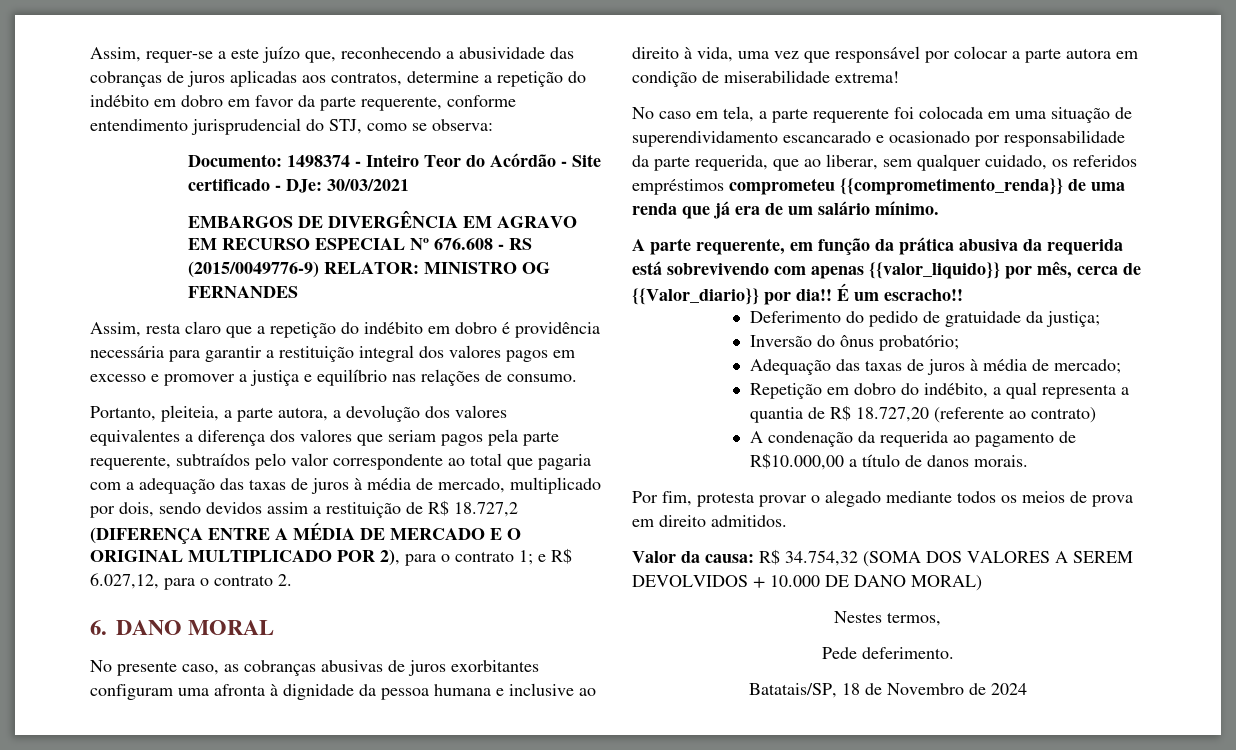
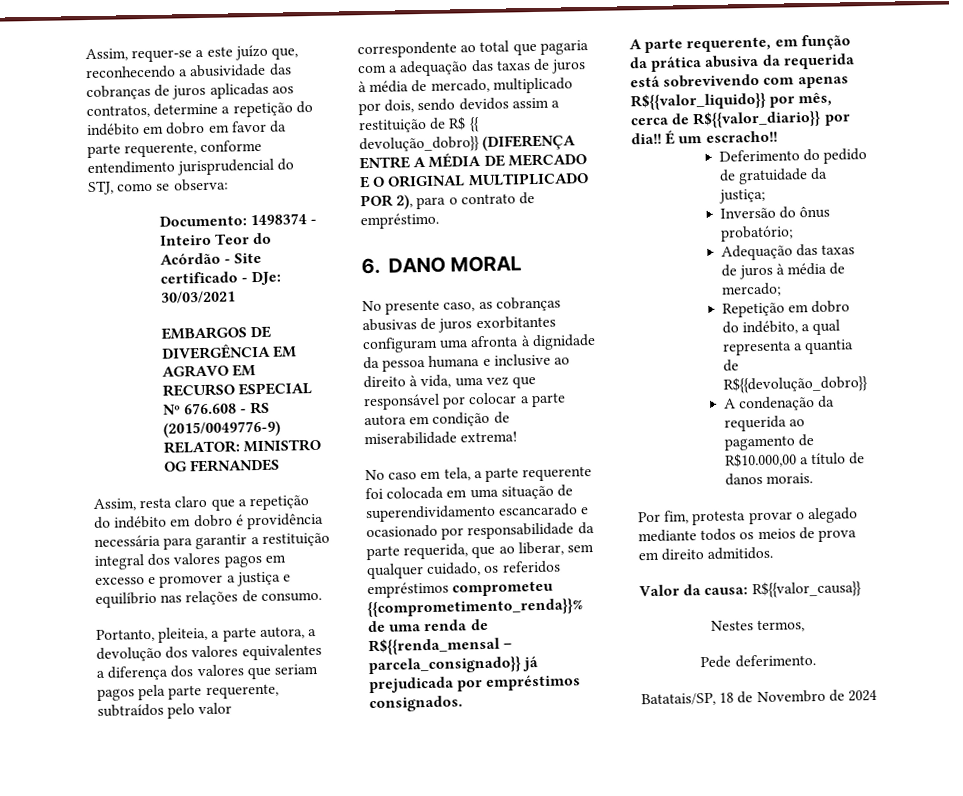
- Portanto, pleiteia, a parte autora, a devolução dos valores equivalentes a diferença dos valores que seriam pagos pela parte requerente, subtraídos pelo valor correspondente ao total que pagaria com a adequação das taxas de juros à média de mercado, multiplicado por dois, sendo devidos assim a restituição de R$ 18.727,2 (DIFERENÇA ENTRE A MÉDIA DE MERCADO E O ORIGINAL MULTIPLICADO POR 2), para o contrato 1; e R$ 6.027,12, para o contrato 2.
+ Portanto, pleiteia, a parte autora, a devolução dos valores equivalentes a diferença dos valores que seriam pagos pela parte requerente, subtraídos pelo valor correspondente ao total que pagaria com a adequação das taxas de juros à média de mercado, multiplicado por dois, sendo devidos assim a restituição de R$ {{ devolução_dobro}} (DIFERENÇA ENTRE A MÉDIA DE MERCADO E O ORIGINAL MULTIPLICADO POR 2), para o contrato de empréstimo.
- No caso em tela, a parte requerente foi colocada em uma situação de superendividamento escancarado e ocasionado por responsabilidade da parte requerida, que ao liberar, sem qualquer cuidado, os referidos empréstimos comprometeu {{comprometimento_renda}} de uma renda que já era de um salário mínimo.
+ No caso em tela, a parte requerente foi colocada em uma situação de superendividamento escancarado e ocasionado por responsabilidade da parte requerida, que ao liberar, sem qualquer cuidado, os referidos empréstimos comprometeu {{comprometimento_renda}}% de uma renda de R${{renda_mensal – parcela_consignado}} já prejudicada por empréstimos consignados.
- A parte requerente, em função da prática abusiva da requerida está sobrevivendo com apenas {{valor_liquido}} por mês, cerca de {{Valor_diario}} por dia!!
+ A parte requerente, em função da prática abusiva da requerida está sobrevivendo com apenas R${{valor_liquido}} por mês, cerca de R${{valor_diario}} por dia!!
- Repetição em dobro do indébito, a qual representa a quantia de R$ 18.727,20 (referente ao contrato)
+ Repetição em dobro do indébito, a qual representa a quantia de R${{devolução_dobro}}
- Valor da causa: R$ 34.754,32 (SOMA DOS VALORES A SEREM DEVOLVIDOS + 10.000 DE DANO MORAL)
+ Valor da causa: R${{valor_causa}}

